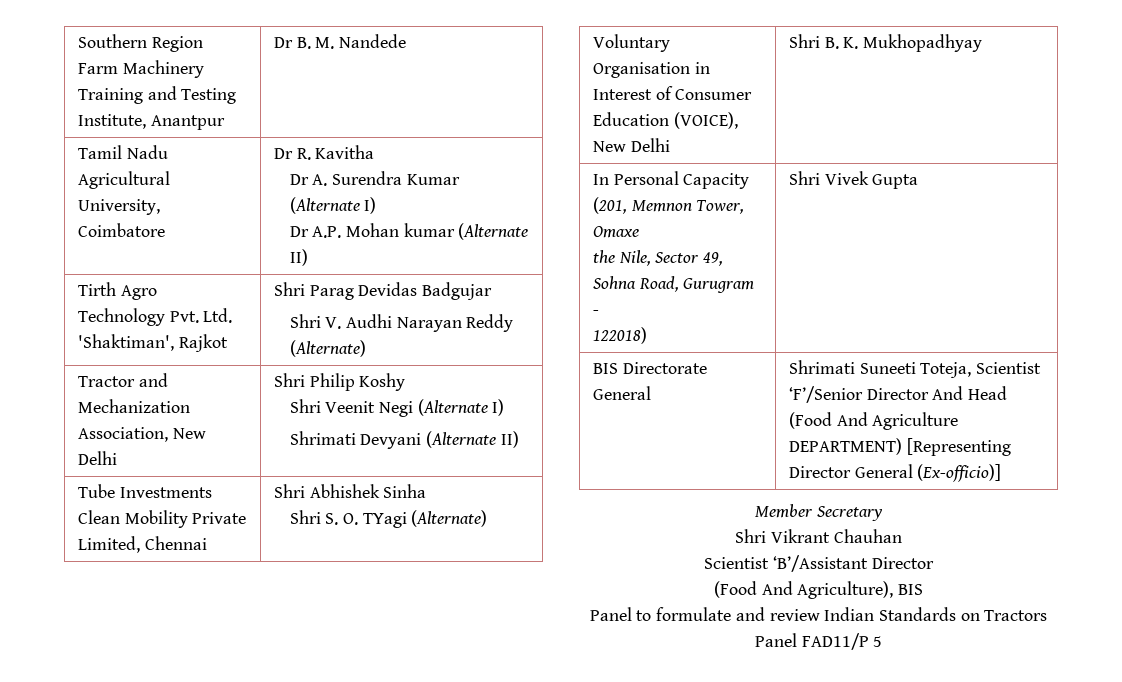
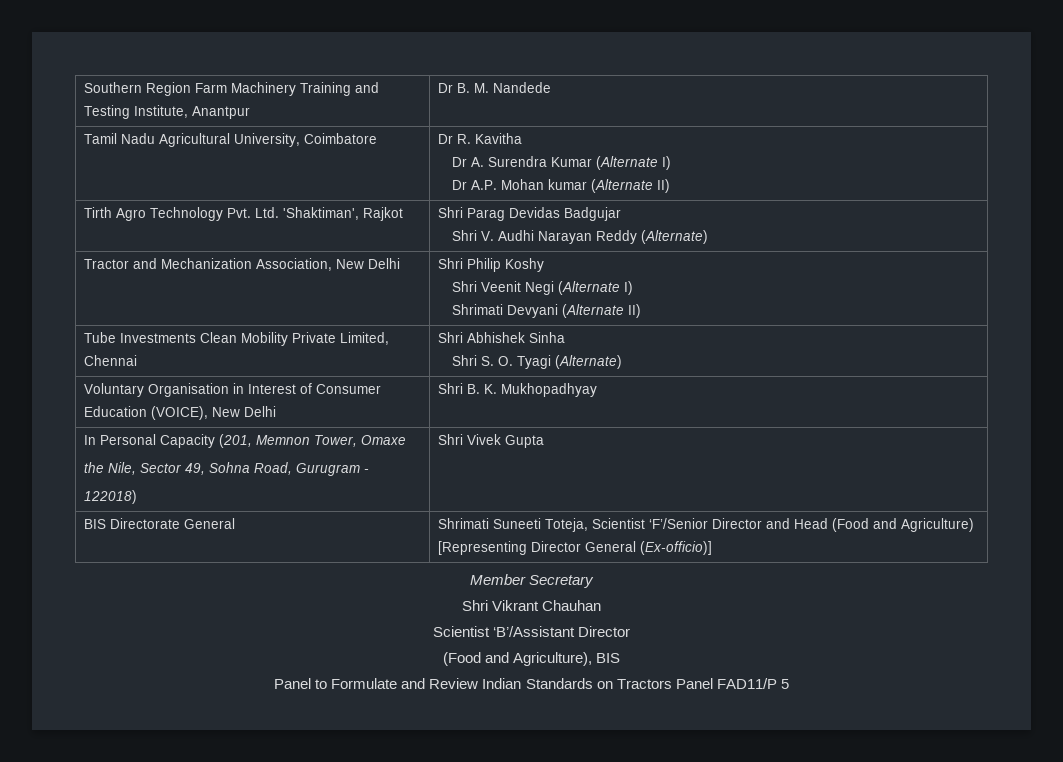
  Tube Investments Clean Mobility Private Limited, Chennai | Shri Abhishek Sinha
- Shri S. O. TYagi (Alternate)
+ Shri S. O. Tyagi (Alternate)
- BIS Directorate General | Shrimati Suneeti Toteja, Scientist ‘F’/Senior Director And Head (Food And Agriculture DEPARTMENT) [Representing Director General (Ex-officio)]
+ BIS Directorate General | Shrimati Suneeti Toteja, Scientist ‘F’/Senior Director and Head (Food and Agriculture) [Representing Director General (Ex-officio)]
- (Food And Agriculture), BIS
+ (Food and Agriculture), BIS
- Panel to formulate and review Indian Standards on Tractors Panel FAD11/P 5
+ Panel to Formulate and Review Indian Standards on Tractors Panel FAD11/P 5

